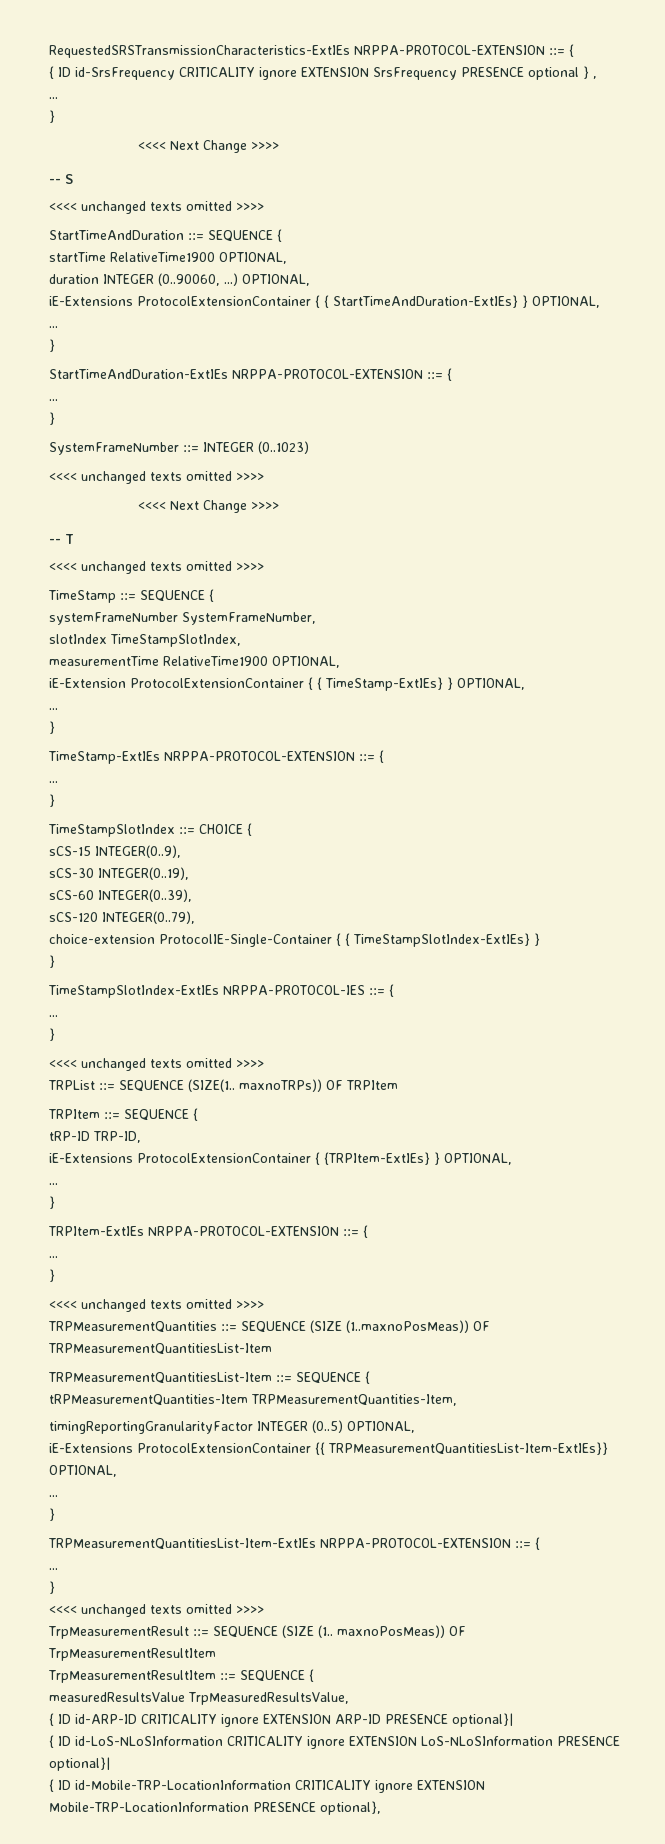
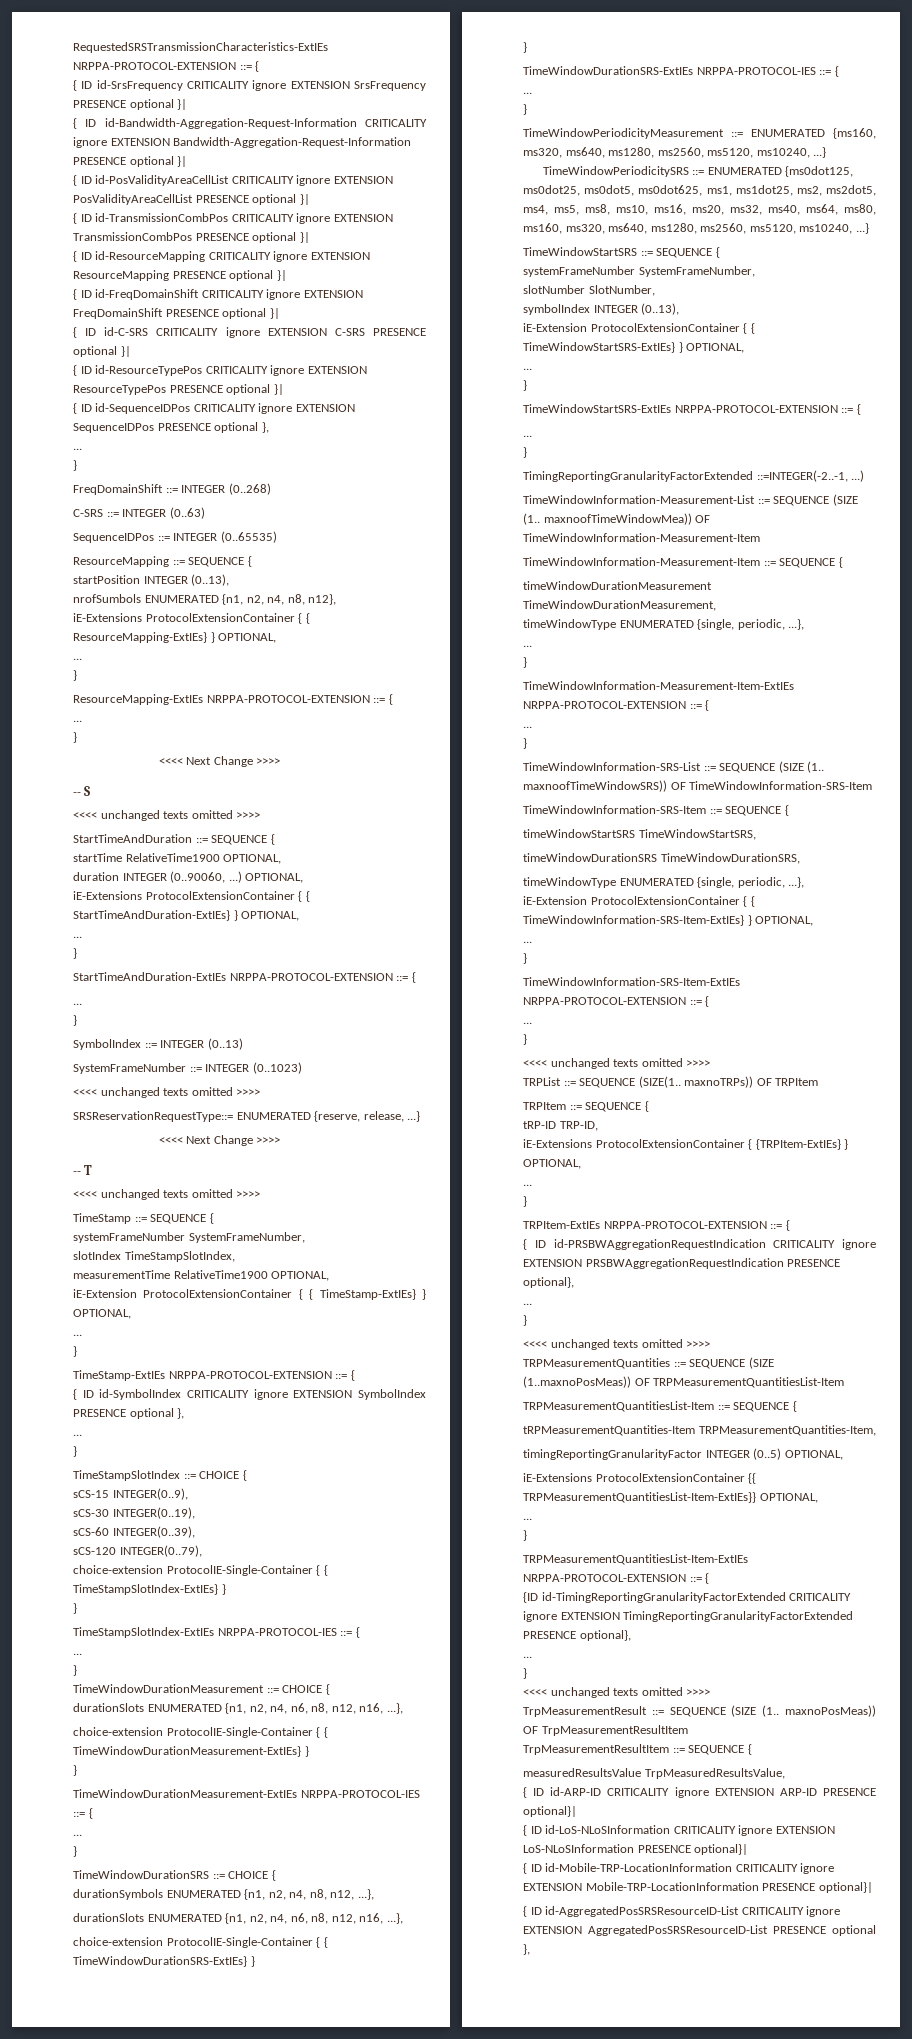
- { ID id-SrsFrequency CRITICALITY ignore EXTENSION SrsFrequency PRESENCE optional } ,
+ { ID id-SrsFrequency CRITICALITY ignore EXTENSION SrsFrequency PRESENCE optional }|
+ { ID id-Bandwidth-Aggregation-Request-Information CRITICALITY ignore EXTENSION Bandwidth-Aggregation-Request-Information PRESENCE optional }|
+ { ID id-PosValidityAreaCellList CRITICALITY ignore EXTENSION PosValidityAreaCellList PRESENCE optional }|
+ { ID id-TransmissionCombPos CRITICALITY ignore EXTENSION TransmissionCombPos PRESENCE optional }|
+ { ID id-ResourceMapping CRITICALITY ignore EXTENSION ResourceMapping PRESENCE optional }|
+ { ID id-FreqDomainShift CRITICALITY ignore EXTENSION FreqDomainShift PRESENCE optional }|
+ { ID id-C-SRS CRITICALITY ignore EXTENSION C-SRS PRESENCE optional }|
+ { ID id-ResourceTypePos CRITICALITY ignore EXTENSION ResourceTypePos PRESENCE optional }|
+ { ID id-SequenceIDPos CRITICALITY ignore EXTENSION SequenceIDPos PRESENCE optional },
+ ...
+ }
+ FreqDomainShift ::= INTEGER (0..268)
+ C-SRS ::= INTEGER (0..63)
+ SequenceIDPos ::= INTEGER (0..65535)
+ ResourceMapping ::= SEQUENCE {
+ startPosition INTEGER (0..13),
+ nrofSumbols ENUMERATED {n1, n2, n4, n8, n12},
+ iE-Extensions ProtocolExtensionContainer { { ResourceMapping-ExtIEs} } OPTIONAL,
+ ...
+ }
+ ResourceMapping-ExtIEs NRPPA-PROTOCOL-EXTENSION ::= {
+ SymbolIndex ::= INTEGER (0..13)
+ SRSReservationRequestType::= ENUMERATED {reserve, release, ...}
+ { ID id-SymbolIndex CRITICALITY ignore EXTENSION SymbolIndex PRESENCE optional },
+ TimeWindowDurationMeasurement ::= CHOICE {
+ durationSlots ENUMERATED {n1, n2, n4, n6, n8, n12, n16, ...},
+ choice-extension ProtocolIE-Single-Container { { TimeWindowDurationMeasurement-ExtIEs} }
+ }
+ TimeWindowDurationMeasurement-ExtIEs NRPPA-PROTOCOL-IES ::= {
+ ...
+ }
+ TimeWindowDurationSRS ::= CHOICE {
+ durationSymbols ENUMERATED {n1, n2, n4, n8, n12, ...},
+ durationSlots ENUMERATED {n1, n2, n4, n6, n8, n12, n16, ...},
+ choice-extension ProtocolIE-Single-Container { { TimeWindowDurationSRS-ExtIEs} }
+ }
+ TimeWindowDurationSRS-ExtIEs NRPPA-PROTOCOL-IES ::= {
+ ...
+ }
+ TimeWindowPeriodicityMeasurement ::= ENUMERATED {ms160, ms320, ms640, ms1280, ms2560, ms5120, ms10240, ...}
+ TimeWindowPeriodicitySRS ::= ENUMERATED {ms0dot125, ms0dot25, ms0dot5, ms0dot625, ms1, ms1dot25, ms2, ms2dot5, ms4, ms5, ms8, ms10, ms16, ms20, ms32, ms40, ms64, ms80, ms160, ms320, ms640, ms1280, ms2560, ms5120, ms10240, ...}
+ TimeWindowStartSRS ::= SEQUENCE {
+ systemFrameNumber SystemFrameNumber,
+ slotNumber SlotNumber,
+ symbolIndex INTEGER (0..13),
+ iE-Extension ProtocolExtensionContainer { { TimeWindowStartSRS-ExtIEs} } OPTIONAL,
+ ...
+ }
+ TimeWindowStartSRS-ExtIEs NRPPA-PROTOCOL-EXTENSION ::= {
+ ...
+ }
+ TimingReportingGranularityFactorExtended ::=INTEGER(-2..-1, ...)
+ TimeWindowInformation-Measurement-List ::= SEQUENCE (SIZE (1.. maxnoofTimeWindowMea)) OF TimeWindowInformation-Measurement-Item
+ TimeWindowInformation-Measurement-Item ::= SEQUENCE {
+ timeWindowDurationMeasurement TimeWindowDurationMeasurement,
+ timeWindowType ENUMERATED {single, periodic, ...},
+ ...
+ }
+ TimeWindowInformation-Measurement-Item-ExtIEs NRPPA-PROTOCOL-EXTENSION ::= {
+ ...
+ }
+ TimeWindowInformation-SRS-List ::= SEQUENCE (SIZE (1.. maxnoofTimeWindowSRS)) OF TimeWindowInformation-SRS-Item
+ TimeWindowInformation-SRS-Item ::= SEQUENCE {
+ timeWindowStartSRS TimeWindowStartSRS,
+ timeWindowDurationSRS TimeWindowDurationSRS,
+ timeWindowType ENUMERATED {single, periodic, ...},
+ iE-Extension ProtocolExtensionContainer { { TimeWindowInformation-SRS-Item-ExtIEs} } OPTIONAL,
+ ...
+ }
+ TimeWindowInformation-SRS-Item-ExtIEs NRPPA-PROTOCOL-EXTENSION ::= {
+ ...
+ }
+ { ID id-PRSBWAggregationRequestIndication CRITICALITY ignore EXTENSION PRSBWAggregationRequestIndication PRESENCE optional},
+ {ID id-TimingReportingGranularityFactorExtended CRITICALITY ignore EXTENSION TimingReportingGranularityFactorExtended PRESENCE optional},
- { ID id-Mobile-TRP-LocationInformation CRITICALITY ignore EXTENSION Mobile-TRP-LocationInformation PRESENCE optional},
+ { ID id-Mobile-TRP-LocationInformation CRITICALITY ignore EXTENSION Mobile-TRP-LocationInformation PRESENCE optional}|
+ { ID id-AggregatedPosSRSResourceID-List CRITICALITY ignore EXTENSION AggregatedPosSRSResourceID-List PRESENCE optional },

